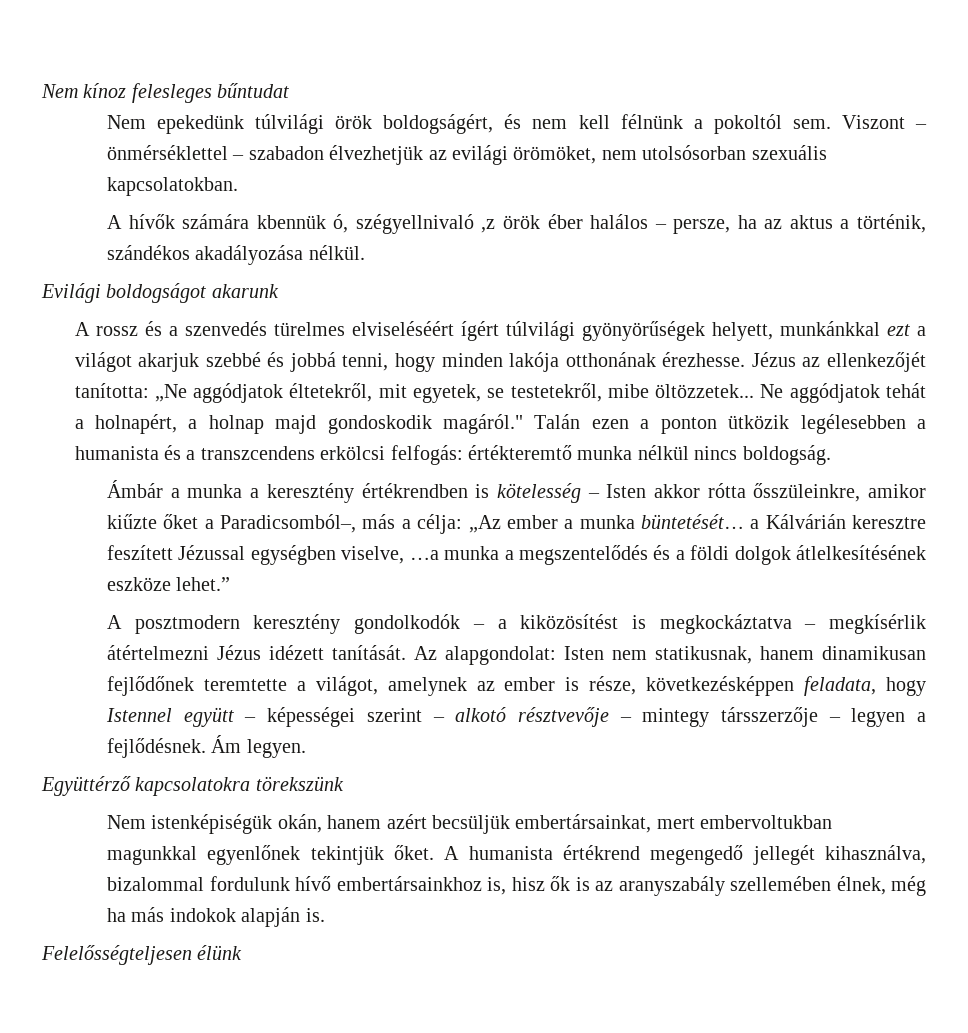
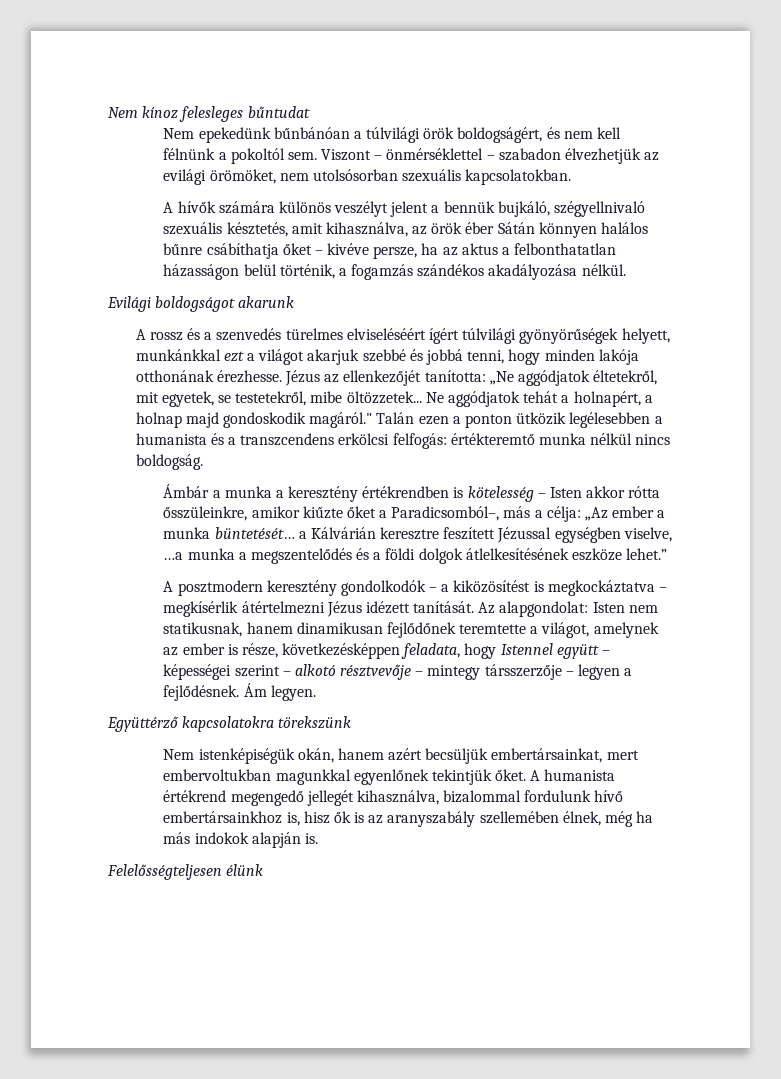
- Nem epekedünk túlvilági örök boldogságért, és nem kell félnünk a pokoltól sem.
+ Nem epekedünk bűnbánóan a túlvilági örök boldogságért, és nem kell félnünk a pokoltól sem.
- A hívők számára kbennük ó, szégyellnivaló ,z örök éber halálos – persze, ha az aktus a történik, szándékos akadályozása nélkül.
+ A hívők számára különös veszélyt jelent a bennük bujkáló, szégyellnivaló szexuális késztetés, amit kihasználva, az örök éber Sátán könnyen halálos bűnre csábíthatja őket – kivéve persze, ha az aktus a felbonthatatlan házasságon belül történik, a fogamzás szándékos akadályozása nélkül.

